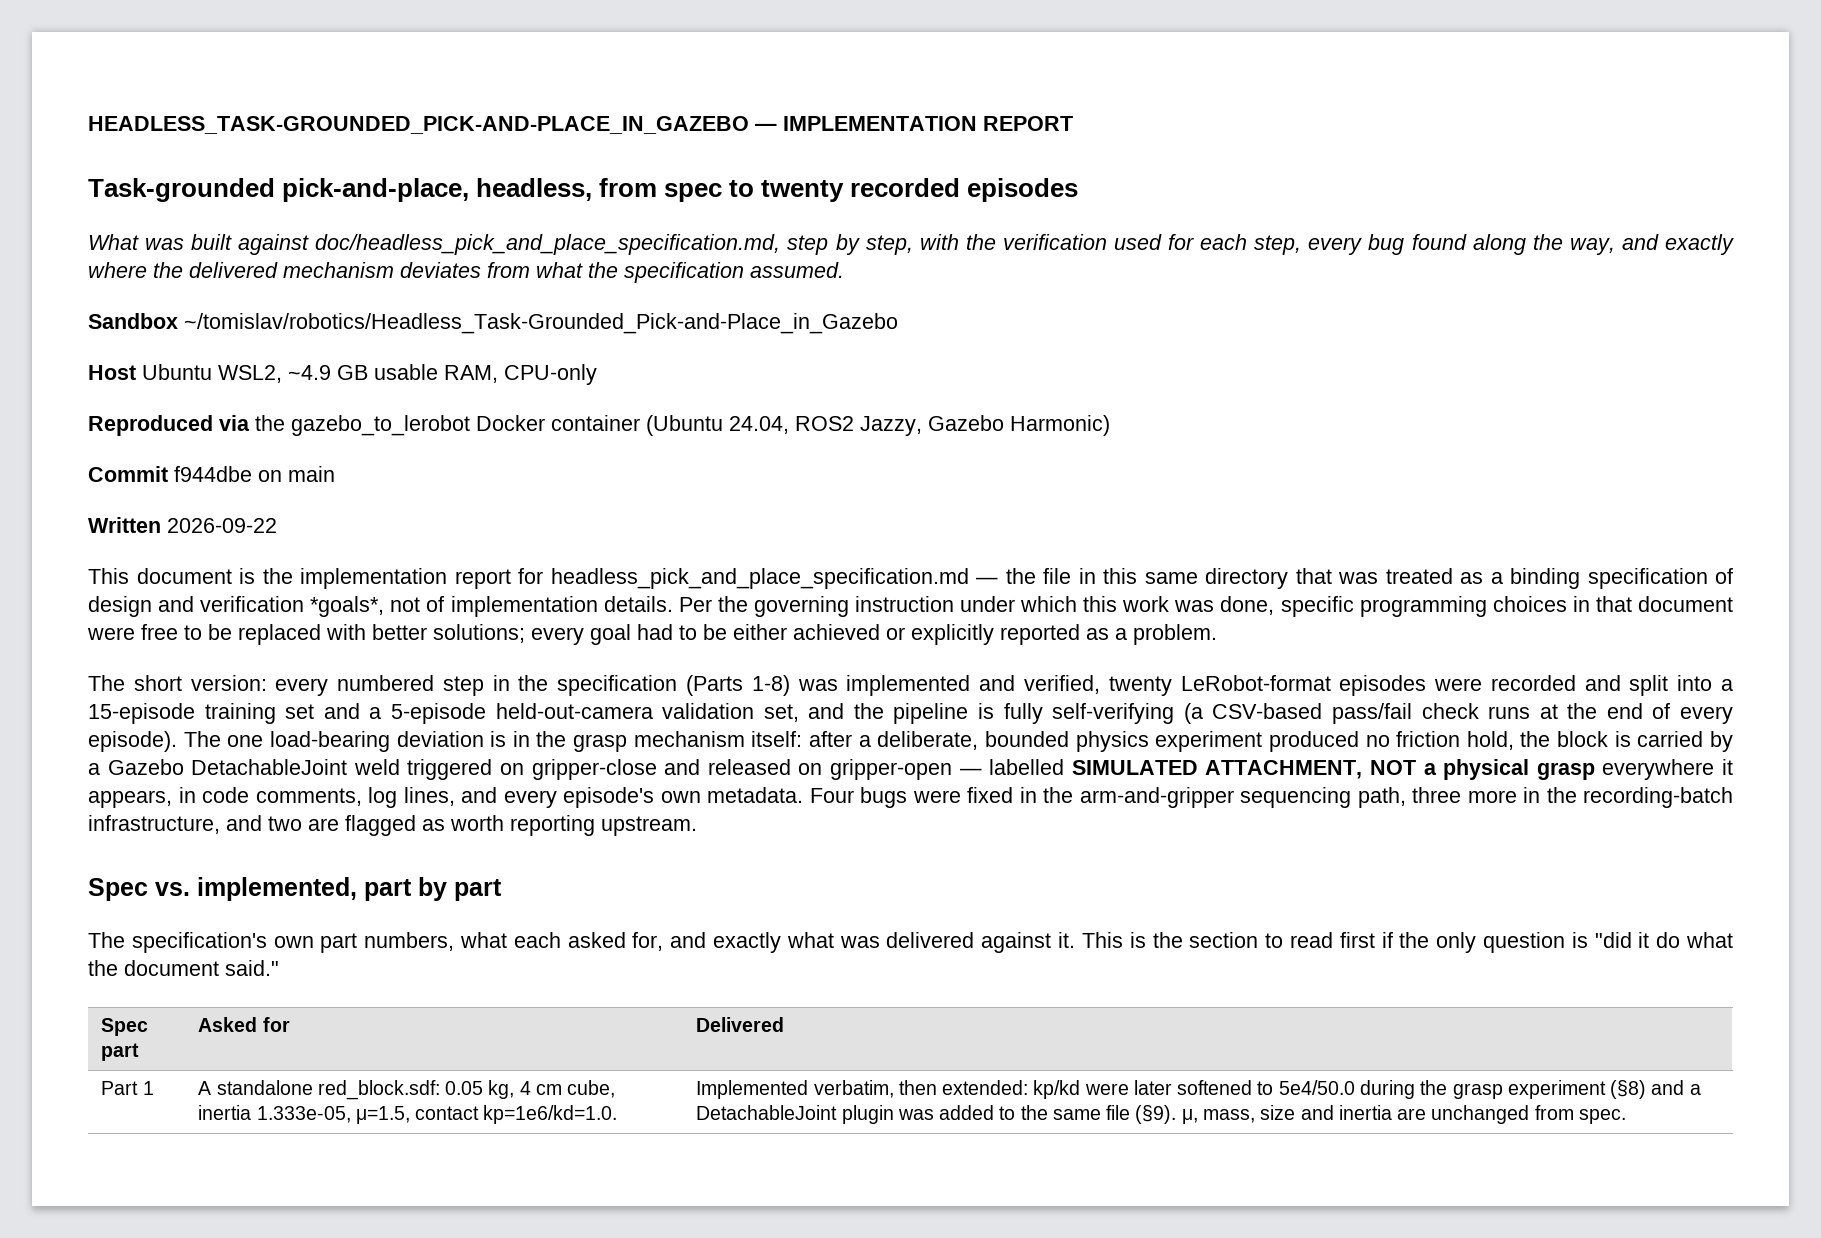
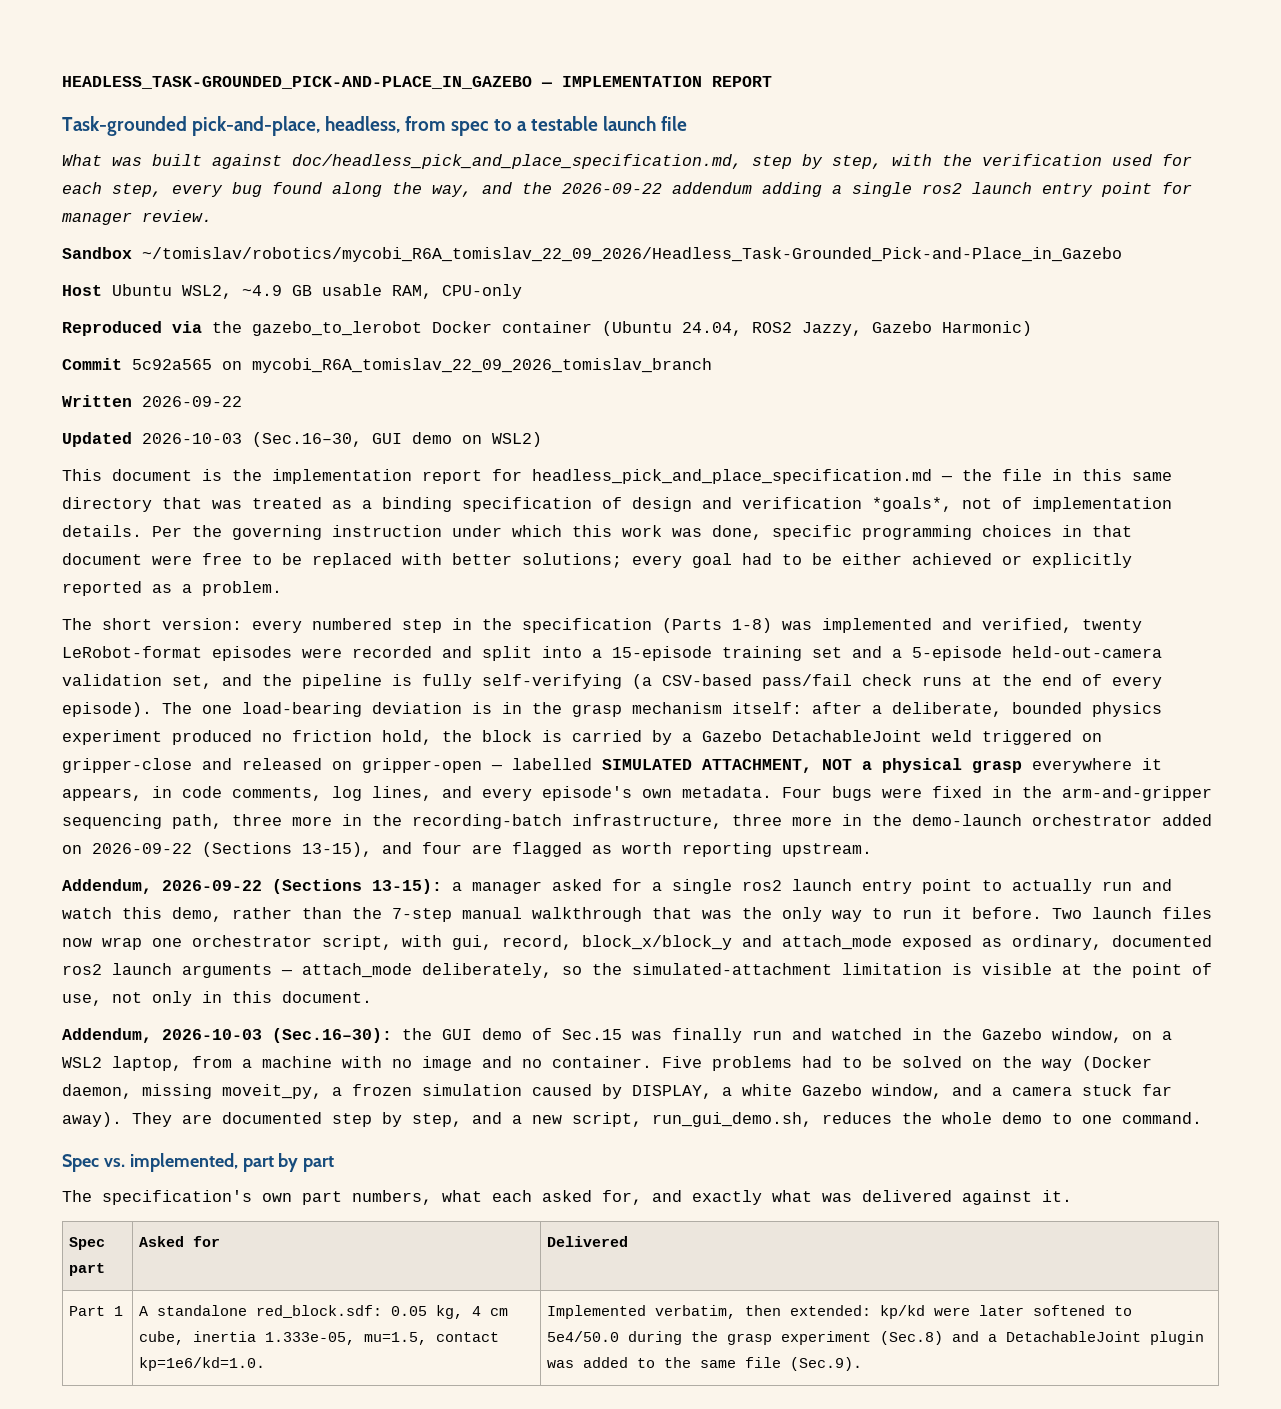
- Task-grounded pick-and-place, headless, from spec to twenty recorded episodes
+ Task-grounded pick-and-place, headless, from spec to a testable launch file
- What was built against doc/headless_pick_and_place_specification.md, step by step, with the verification used for each step, every bug found along the way, and exactly where the delivered mechanism deviates from what the specification assumed.
+ What was built against doc/headless_pick_and_place_specification.md, step by step, with the verification used for each step, every bug found along the way, and the 2026-09-22 addendum adding a single ros2 launch entry point for manager review.
- Sandbox ~/tomislav/robotics/Headless_Task-Grounded_Pick-and-Place_in_Gazebo
+ Sandbox ~/tomislav/robotics/mycobi_R6A_tomislav_22_09_2026/Headless_Task-Grounded_Pick-and-Place_in_Gazebo
- Commit f944dbe on main
+ Commit 5c92a565 on mycobi_R6A_tomislav_22_09_2026_tomislav_branch
+ Updated 2026-10-03 (Sec.16–30, GUI demo on WSL2)
- Four bugs were fixed in the arm-and-gripper sequencing path, three more in the recording-batch infrastructure, and two are flagged as worth reporting upstream.
+ Four bugs were fixed in the arm-and-gripper sequencing path, three more in the recording-batch infrastructure, three more in the demo-launch orchestrator added on 2026-09-22 (Sections 13-15), and four are flagged as worth reporting upstream.
+ Addendum, 2026-09-22 (Sections 13-15): a manager asked for a single ros2 launch entry point to actually run and watch this demo, rather than the 7-step manual walkthrough that was the only way to run it before. Two launch files now wrap one orchestrator script, with gui, record, block_x/block_y and attach_mode exposed as ordinary, documented ros2 launch arguments — attach_mode deliberately, so the simulated-attachment limitation is visible at the point of use, not only in this document.
+ Addendum, 2026-10-03 (Sec.16–30): the GUI demo of Sec.15 was finally run and watched in the Gazebo window, on a WSL2 laptop, from a machine with no image and no container. Five problems had to be solved on the way (Docker daemon, missing moveit_py, a frozen simulation caused by DISPLAY, a white Gazebo window, and a camera stuck far away). They are documented step by step, and a new script, run_gui_demo.sh, reduces the whole demo to one command.
- This is the section to read first if the only question is "did it do what the document said."
- A standalone red_block.sdf: 0.05 kg, 4 cm cube, inertia 1.333e-05, μ=1.5, contact kp=1e6/kd=1.0.
+ A standalone red_block.sdf: 0.05 kg, 4 cm cube, inertia 1.333e-05, mu=1.5, contact kp=1e6/kd=1.0.
- Implemented verbatim, then extended: kp/kd were later softened to 5e4/50.0 during the grasp experiment (§8) and a DetachableJoint plugin was added to the same file (§9). μ, mass, size and inertia are unchanged from spec.
+ Implemented verbatim, then extended: kp/kd were later softened to 5e4/50.0 during the grasp experiment (Sec.8) and a DetachableJoint plugin was added to the same file (Sec.9).

